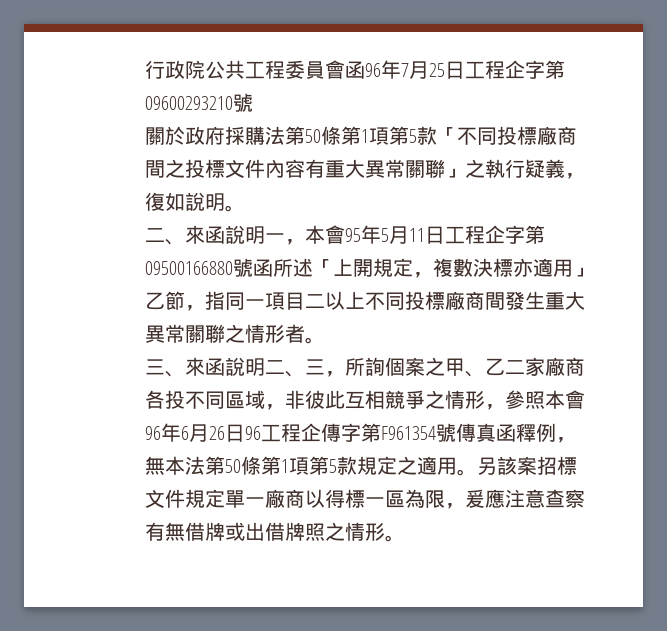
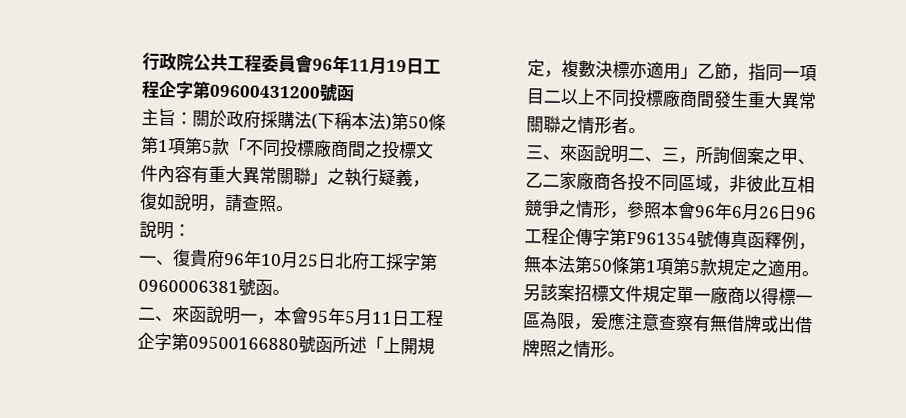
- 行政院公共工程委員會函96年7月25日工程企字第09600293210號
- 關於政府採購法第50條第1項第5款「不同投標廠商間之投標文件內容有重大異常關聯」之執行疑義，復如說明。
+ 行政院公共工程委員會96年11月19日工程企字第09600431200號函
+ 主旨：關於政府採購法(下稱本法)第50條第1項第5款「不同投標廠商間之投標文件內容有重大異常關聯」之執行疑義，復如說明，請查照。
+ 說明：
+ 一、復貴府96年10月25日北府工採字第0960006381號函。

